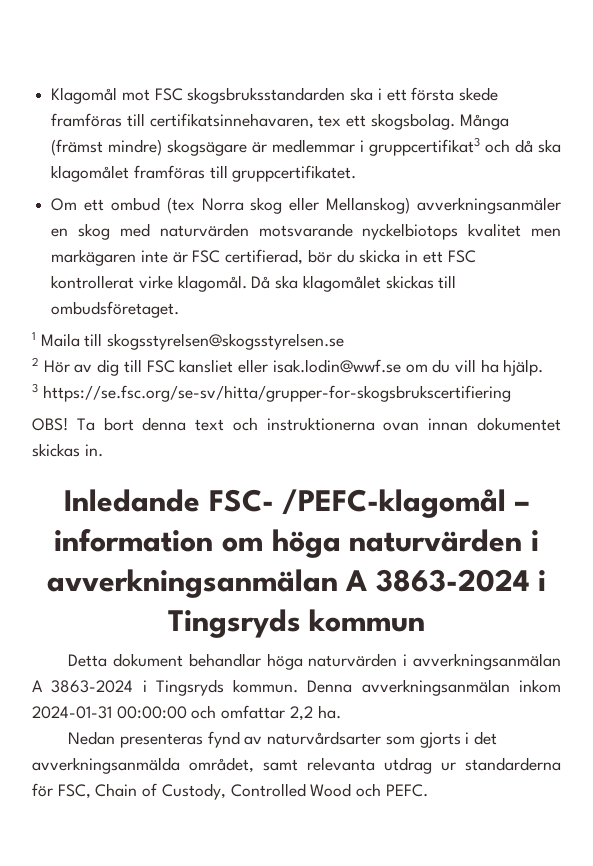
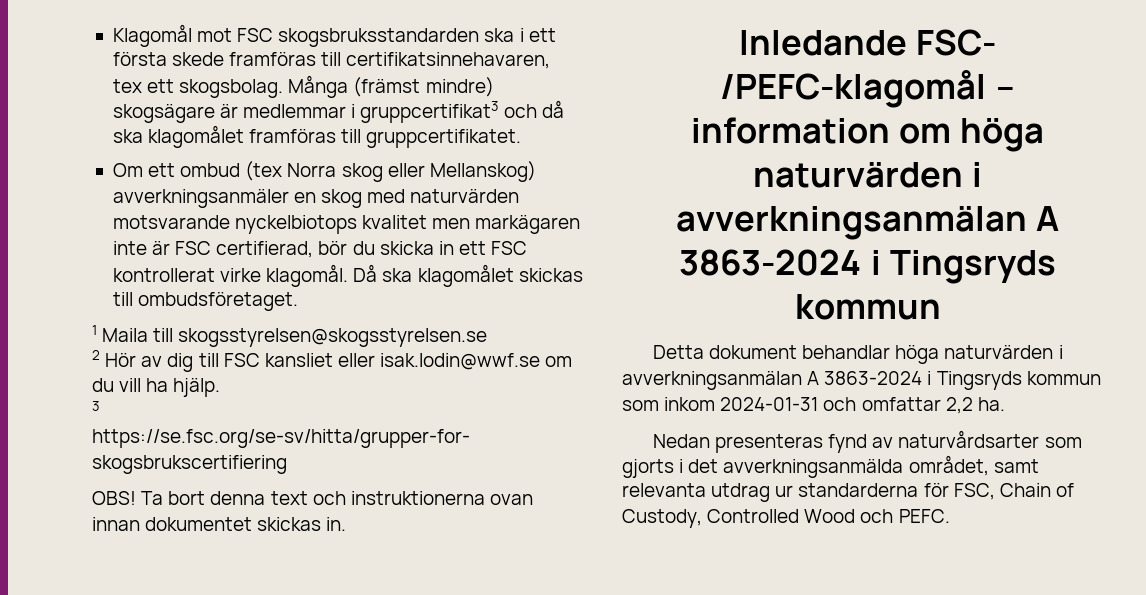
- Detta dokument behandlar höga naturvärden i avverkningsanmälan A 3863-2024 i Tingsryds kommun. Denna avverkningsanmälan inkom 2024-01-31 00:00:00 och omfattar 2,2 ha.
+ Detta dokument behandlar höga naturvärden i avverkningsanmälan A 3863-2024 i Tingsryds kommun som inkom 2024-01-31 och omfattar 2,2 ha.

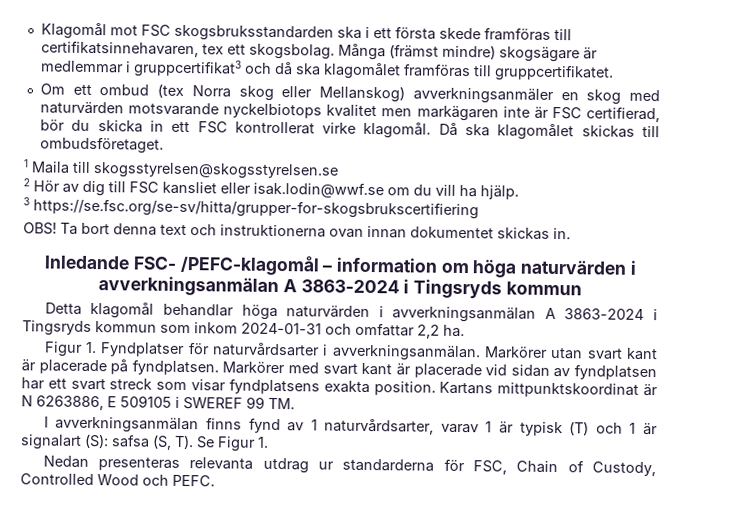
- Detta dokument behandlar höga naturvärden i avverkningsanmälan A 3863-2024 i Tingsryds kommun som inkom 2024-01-31 och omfattar 2,2 ha.
+ Detta klagomål behandlar höga naturvärden i avverkningsanmälan A 3863-2024 i Tingsryds kommun som inkom 2024-01-31 och omfattar 2,2 ha.
- Nedan presenteras fynd av naturvårdsarter som gjorts i det avverkningsanmälda området, samt relevanta utdrag ur standarderna för FSC, Chain of Custody, Controlled Wood och PEFC.
+ Figur 1. Fyndplatser för naturvårdsarter i avverkningsanmälan. Markörer utan svart kant är placerade på fyndplatsen. Markörer med svart kant är placerade vid sidan av fyndplatsen har ett svart streck som visar fyndplatsens exakta position. Kartans mittpunktskoordinat är N 6263886, E 509105 i SWEREF 99 TM.
+ I avverkningsanmälan finns fynd av 1 naturvårdsarter, varav 1 är typisk (T) och 1 är signalart (S): safsa (S, T). Se Figur 1.
+ Nedan presenteras relevanta utdrag ur standarderna för FSC, Chain of Custody, Controlled Wood och PEFC.

